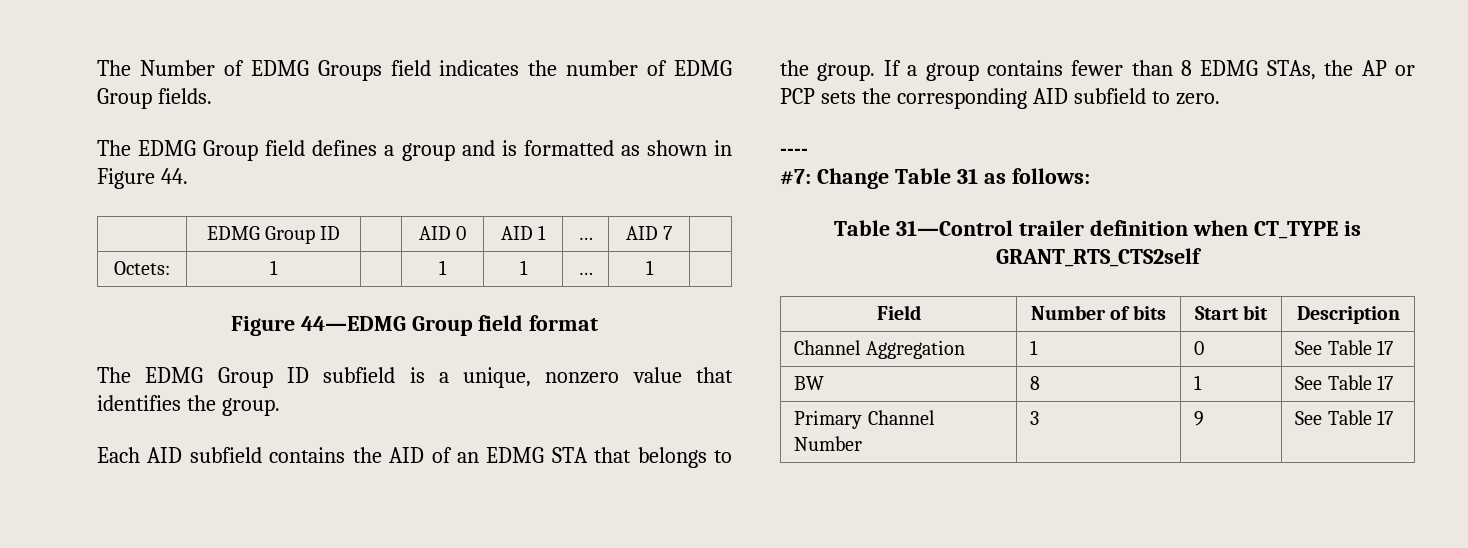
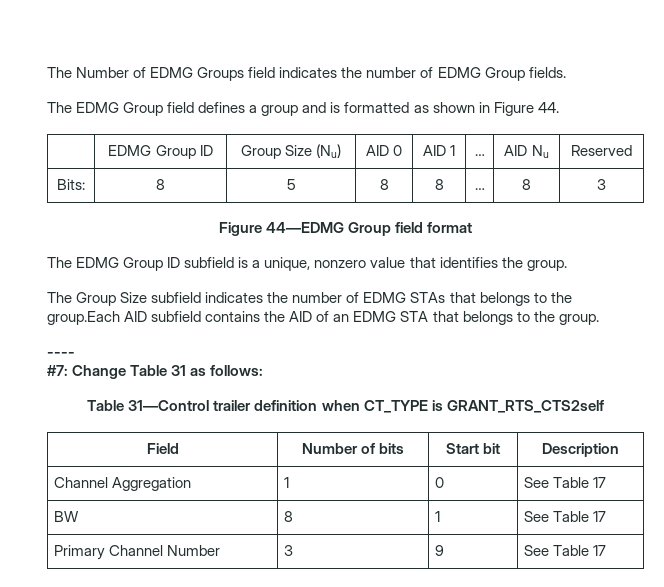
- | EDMG Group ID | | AID 0 | AID 1 | … | AID 7 |
- Octets: | 1 | | 1 | 1 | … | 1 |
+ | EDMG Group ID | Group Size (Nu) | AID 0 | AID 1 | … | AID Nu | Reserved
+ Bits: | 8 | 5 | 8 | 8 | … | 8 | 3
- Each AID subfield contains the AID of an EDMG STA that belongs to the group. If a group contains fewer than 8 EDMG STAs, the AP or PCP sets the corresponding AID subfield to zero.
+ The Group Size subfield indicates the number of EDMG STAs that belongs to the group.Each AID subfield contains the AID of an EDMG STA that belongs to the group.

